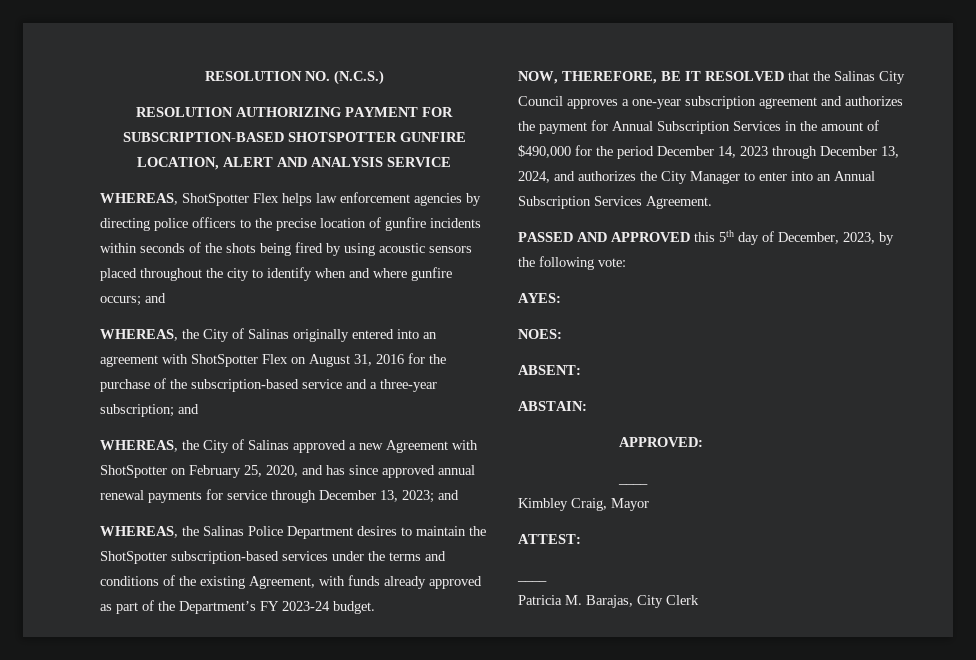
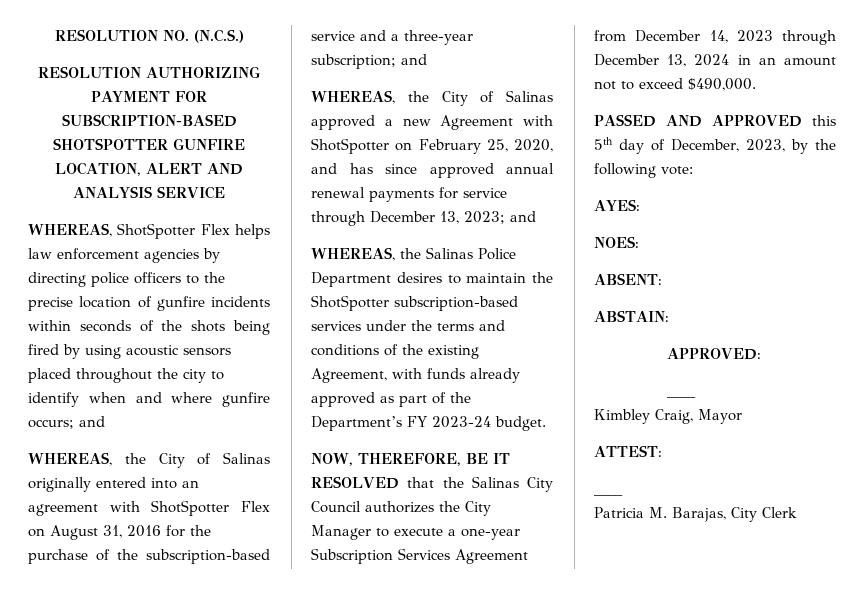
- NOW, THEREFORE, BE IT RESOLVED that the Salinas City Council approves a one-year subscription agreement and authorizes the payment for Annual Subscription Services in the amount of $490,000 for the period December 14, 2023 through December 13, 2024, and authorizes the City Manager to enter into an Annual Subscription Services Agreement.
+ NOW, THEREFORE, BE IT RESOLVED that the Salinas City Council authorizes the City Manager to execute a one-year Subscription Services Agreement from December 14, 2023 through December 13, 2024 in an amount not to exceed $490,000.

